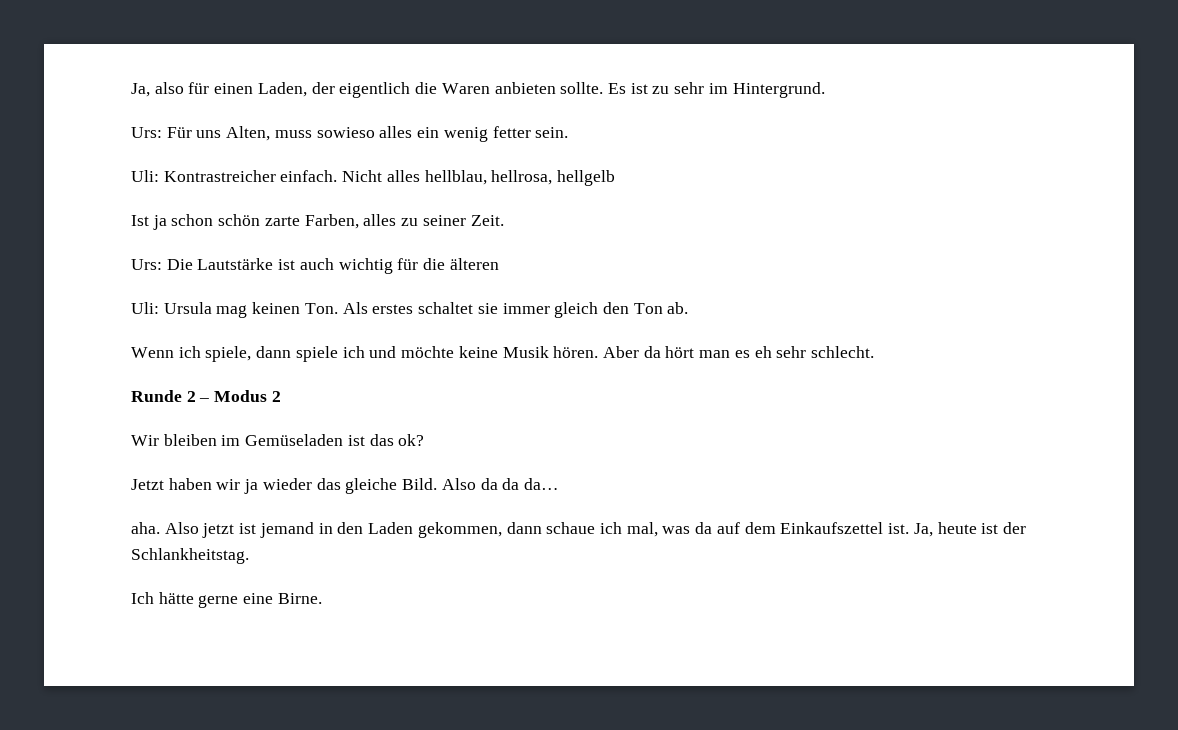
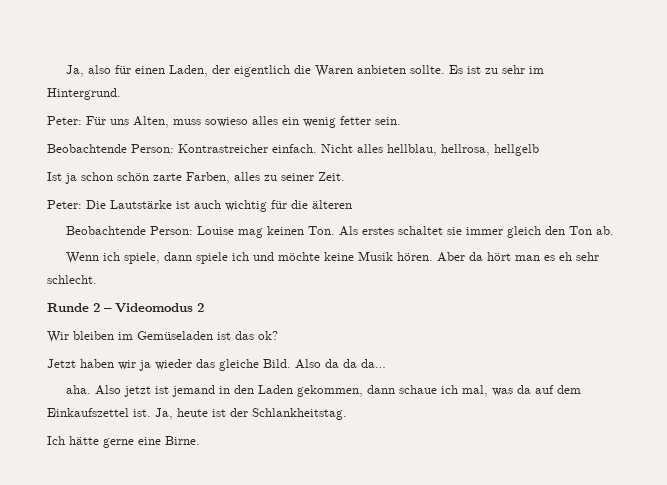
- Urs: Für uns Alten, muss sowieso alles ein wenig fetter sein.
+ Peter: Für uns Alten, muss sowieso alles ein wenig fetter sein.
- Uli: Kontrastreicher einfach.
+ Beobachtende Person: Kontrastreicher einfach.
- Urs: Die Lautstärke ist auch wichtig für die älteren
+ Peter: Die Lautstärke ist auch wichtig für die älteren
- Uli: Ursula mag keinen Ton. Als erstes schaltet sie immer gleich den Ton ab.
+ Beobachtende Person: Louise mag keinen Ton. Als erstes schaltet sie immer gleich den Ton ab.
- Runde 2 – Modus 2
+ Runde 2 – Videomodus 2

